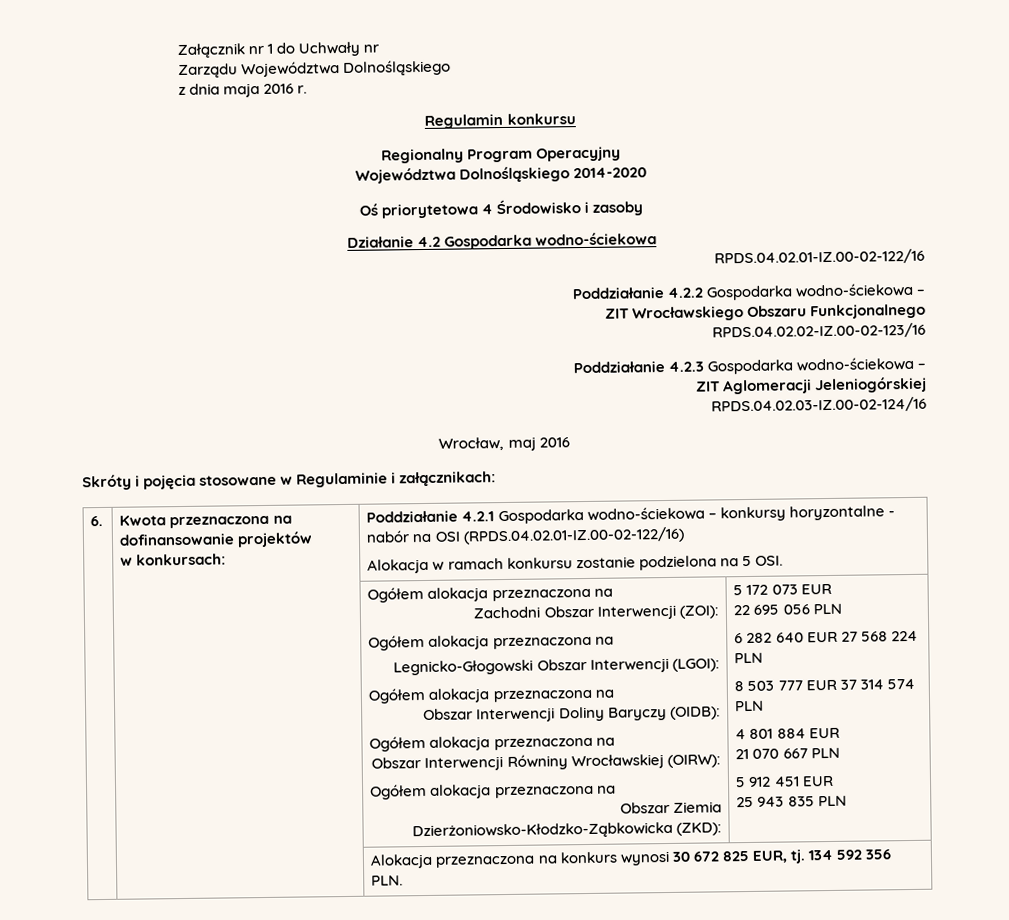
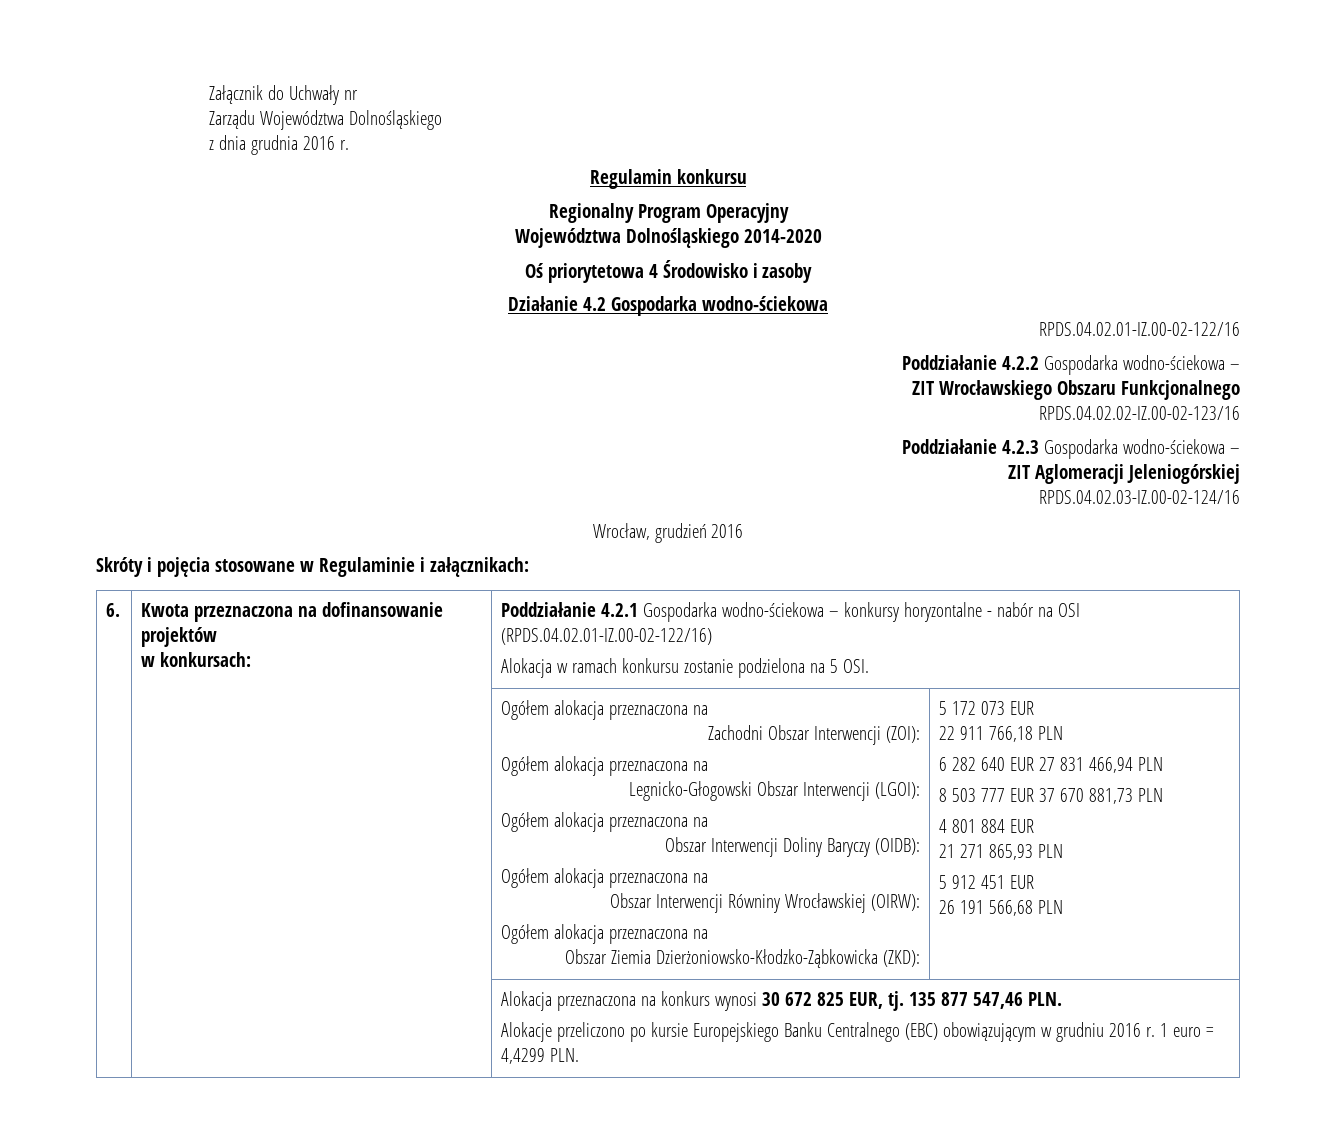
- Załącznik nr 1 do Uchwały nr
+ Załącznik do Uchwały nr
- z dnia maja 2016 r.
+ z dnia grudnia 2016 r.
- Wrocław, maj 2016
+ Wrocław, grudzień 2016
- 22 695 056 PLN
+ 22 911 766,18 PLN
- 6 282 640 EUR 27 568 224 PLN
+ 6 282 640 EUR 27 831 466,94 PLN
- 8 503 777 EUR 37 314 574 PLN
+ 8 503 777 EUR 37 670 881,73 PLN
- 21 070 667 PLN
+ 21 271 865,93 PLN
- 25 943 835 PLN
+ 26 191 566,68 PLN
- | | Alokacja przeznaczona na konkurs wynosi 30 672 825 EUR, tj. 134 592 356 PLN.
+ | | Alokacja przeznaczona na konkurs wynosi 30 672 825 EUR, tj. 135 877 547,46 PLN.
+ Alokacje przeliczono po kursie Europejskiego Banku Centralnego (EBC) obowiązującym w grudniu 2016 r. 1 euro = 4,4299 PLN.

